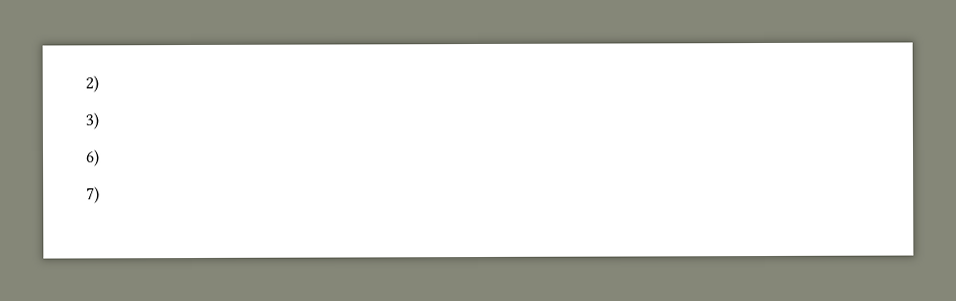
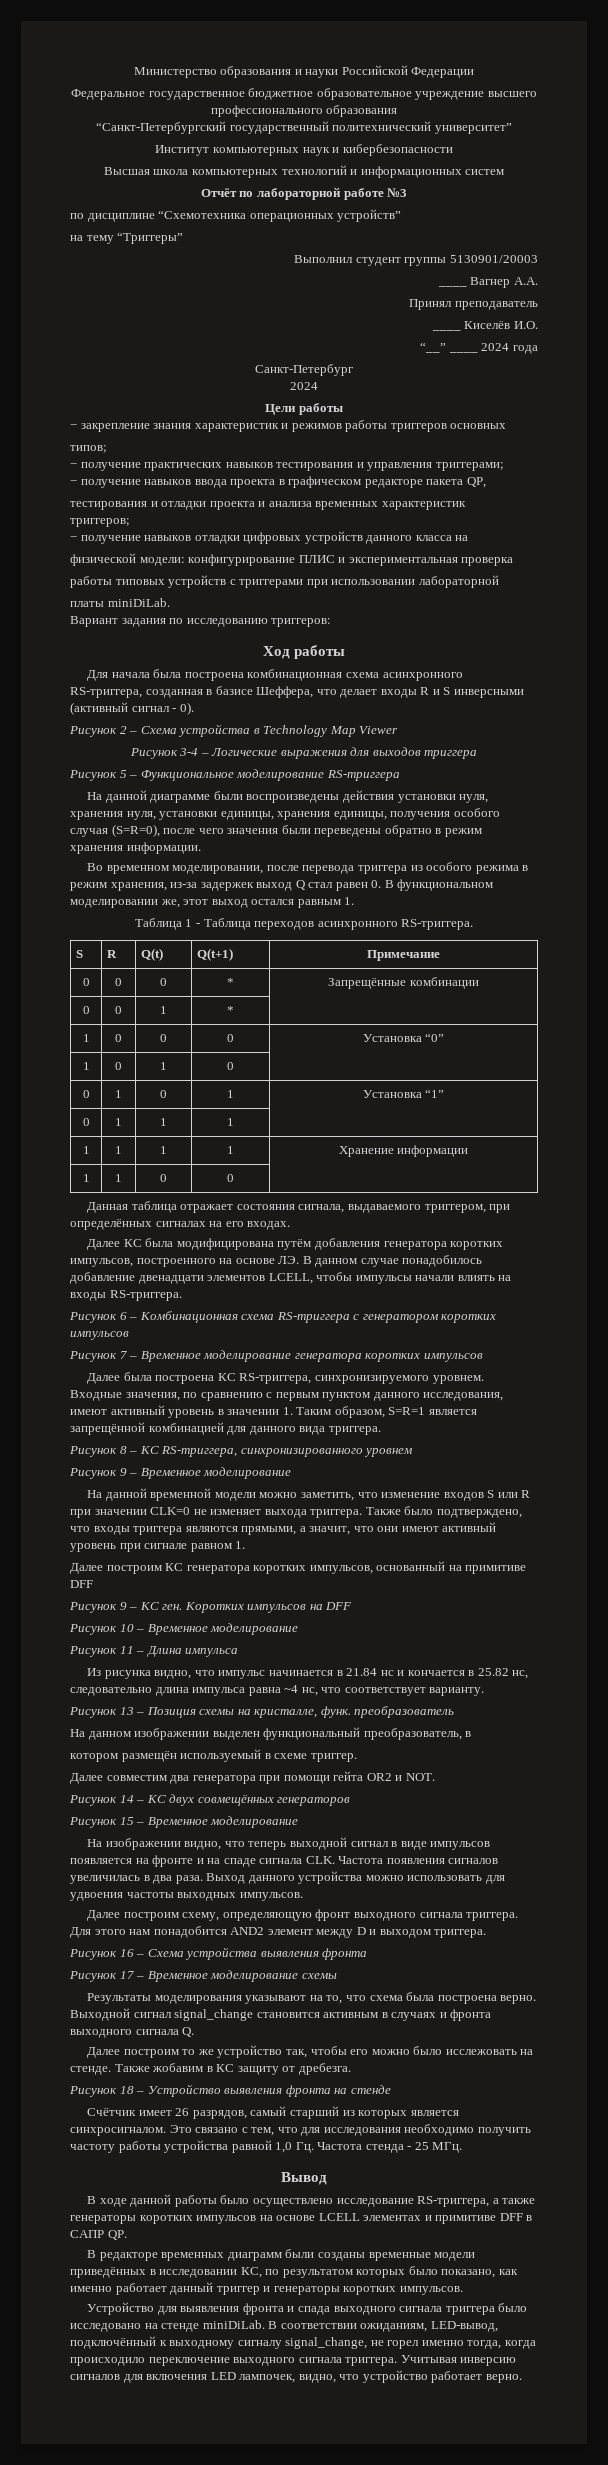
- 2)
- 3)
- 6)
- 7)
+ Министерство образования и науки Российской Федерации
+ Федеральное государственное бюджетное образовательное учреждение высшего профессионального образования
+ “Санкт-Петербургский государственный политехнический университет”
+ Институт компьютерных наук и кибербезопасности
+ Высшая школа компьютерных технологий и информационных систем
+ Отчёт по лабораторной работе №3
+ по дисциплине “Схемотехника операционных устройств”
+ на тему “Триггеры”
+ Выполнил студент группы 5130901/20003
+ ____ Вагнер А.А.
+ Принял преподаватель
+ ____ Киселёв И.О.
+ “__” ____ 2024 года
+ Санкт-Петербург
+ 2024
+ Цели работы
+ − закрепление знания характеристик и режимов работы триггеров основных
+ типов;
+ − получение практических навыков тестирования и управления триггерами;
+ − получение навыков ввода проекта в графическом редакторе пакета QP,
+ тестирования и отладки проекта и анализа временных характеристик
+ триггеров;
+ − получение навыков отладки цифровых устройств данного класса на
+ физической модели: конфигурирование ПЛИС и экспериментальная проверка
+ работы типовых устройств с триггерами при использовании лабораторной
+ платы miniDiLab.
+ Вариант задания по исследованию триггеров:
+ Ход работы
+ Для начала была построена комбинационная схема асинхронного RS-триггера, созданная в базисе Шеффера, что делает входы R и S инверсными (активный сигнал - 0).
+ Рисунок 2 – Схема устройства в Technology Map Viewer
+ Рисунок 3-4 – Логические выражения для выходов триггера
+ Рисунок 5 – Функциональное моделирование RS-триггера
+ На данной диаграмме были воспроизведены действия установки нуля, хранения нуля, установки единицы, хранения единицы, получения особого случая (S=R=0), после чего значения были переведены обратно в режим хранения информации.
+ Во временном моделировании, после перевода триггера из особого режима в режим хранения, из-за задержек выход Q стал равен 0. В функциональном моделировании же, этот выход остался равным 1.
+ Таблица 1 - Таблица переходов асинхронного RS-триггера.
+ S | R | Q(t) | Q(t+1) | Примечание
+ 0 | 0 | 0 | * | Запрещённые комбинации
+ 0 | 0 | 1 | * |
+ 1 | 0 | 0 | 0 | Установка “0”
+ 1 | 0 | 1 | 0 |
+ 0 | 1 | 0 | 1 | Установка “1”
+ 0 | 1 | 1 | 1 |
+ 1 | 1 | 1 | 1 | Хранение информации
+ 1 | 1 | 0 | 0 |
+ Данная таблица отражает состояния сигнала, выдаваемого триггером, при определённых сигналах на его входах.
+ Далее КС была модифицирована путём добавления генератора коротких импульсов, построенного на основе ЛЭ. В данном случае понадобилось добавление двенадцати элементов LCELL, чтобы импульсы начали влиять на входы RS-триггера.
+ Рисунок 6 – Комбинационная схема RS-триггера с генератором коротких импульсов
+ Рисунок 7 – Временное моделирование генератора коротких импульсов
+ Далее была построена КС RS-триггера, синхронизируемого уровнем. Входные значения, по сравнению с первым пунктом данного исследования, имеют активный уровень в значении 1. Таким образом, S=R=1 является запрещённой комбинацией для данного вида триггера.
+ Рисунок 8 – КС RS-триггера, синхронизированного уровнем
+ Рисунок 9 – Временное моделирование
+ На данной временной модели можно заметить, что изменение входов S или R при значении CLK=0 не изменяет выхода триггера. Также было подтверждено, что входы триггера являются прямыми, а значит, что они имеют активный уровень при сигнале равном 1.
+ Далее построим КС генератора коротких импульсов, основанный на примитиве DFF
+ Рисунок 9 – КС ген. Коротких импульсов на DFF
+ Рисунок 10 – Временное моделирование
+ Рисунок 11 – Длина импульса
+ Из рисунка видно, что импульс начинается в 21.84 нс и кончается в 25.82 нс, следовательно длина импульса равна ~4 нс, что соответствует варианту.
+ Рисунок 13 – Позиция схемы на кристалле, функ. преобразователь
+ На данном изображении выделен функциональный преобразователь, в
+ котором размещён используемый в схеме триггер.
+ Далее совместим два генератора при помощи гейта OR2 и NOT.
+ Рисунок 14 – КС двух совмещённых генераторов
+ Рисунок 15 – Временное моделирование
+ На изображении видно, что теперь выходной сигнал в виде импульсов появляется на фронте и на спаде сигнала CLK. Частота появления сигналов увеличилась в два раза. Выход данного устройства можно использовать для удвоения частоты выходных импульсов.
+ Далее построим схему, определяющую фронт выходного сигнала триггера. Для этого нам понадобится AND2 элемент между D и выходом триггера.
+ Рисунок 16 – Схема устройства выявления фронта
+ Рисунок 17 – Временное моделирование схемы
+ Результаты моделирования указывают на то, что схема была построена верно. Выходной сигнал signal_change становится активным в случаях и фронта выходного сигнала Q.
+ Далее построим то же устройство так, чтобы его можно было исслежовать на стенде. Также жобавим в КС защиту от дребезга.
+ Рисунок 18 – Устройство выявления фронта на стенде
+ Счётчик имеет 26 разрядов, самый старший из которых является синхросигналом. Это связано с тем, что для исследования необходимо получить частоту работы устройства равной 1,0 Гц. Частота стенда - 25 МГц.
+ Вывод
+ В ходе данной работы было осуществлено исследование RS-триггера, а также генераторы коротких импульсов на основе LCELL элементах и примитиве DFF в САПР QP.
+ В редакторе временных диаграмм были созданы временные модели приведённых в исследовании КС, по результатом которых было показано, как именно работает данный триггер и генераторы коротких импульсов.
+ Устройство для выявления фронта и спада выходного сигнала триггера было исследовано на стенде miniDiLab. В соответствии ожиданиям, LED-вывод, подключённый к выходному сигналу signal_change, не горел именно тогда, когда происходило переключение выходного сигнала триггера. Учитывая инверсию сигналов для включения LED лампочек, видно, что устройство работает верно.

